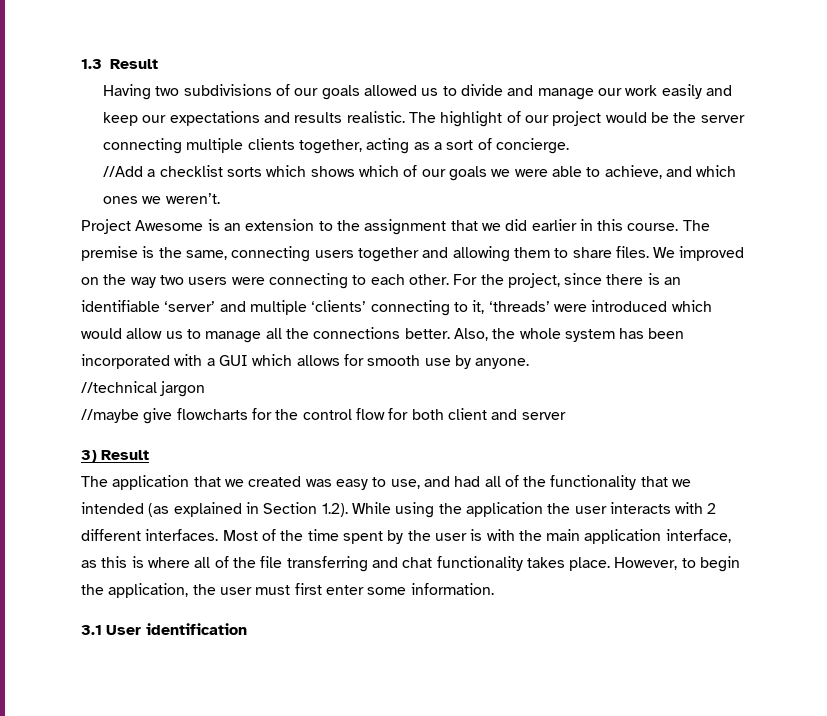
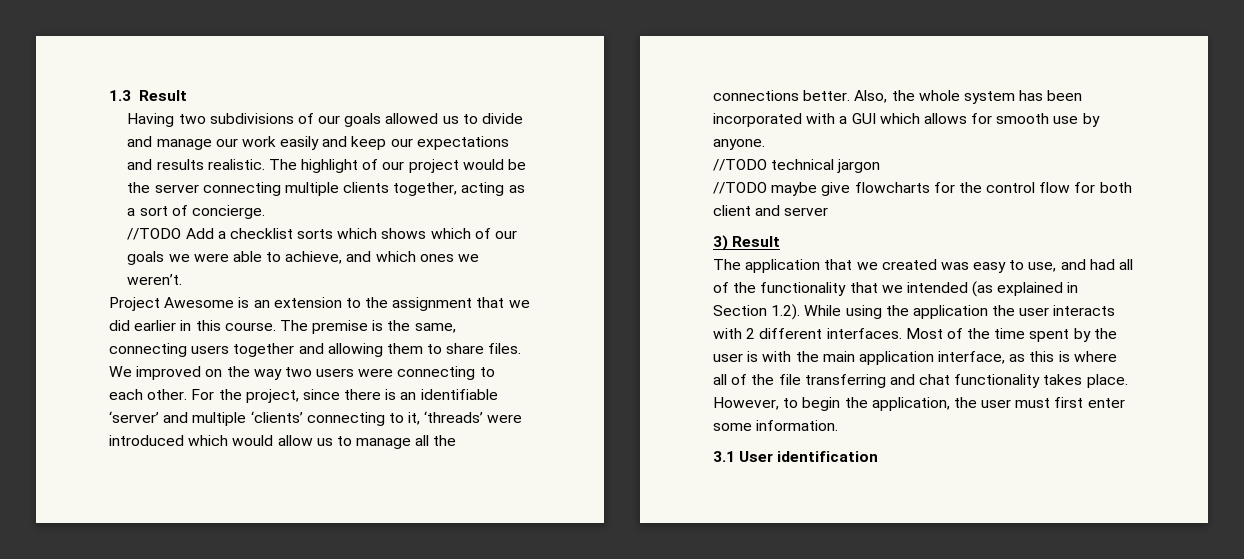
- //Add a checklist sorts which shows which of our goals we were able to achieve, and which ones we weren’t.
+ //TODO Add a checklist sorts which shows which of our goals we were able to achieve, and which ones we weren’t.
- //technical jargon
+ //TODO technical jargon
- //maybe give flowcharts for the control flow for both client and server
+ //TODO maybe give flowcharts for the control flow for both client and server

